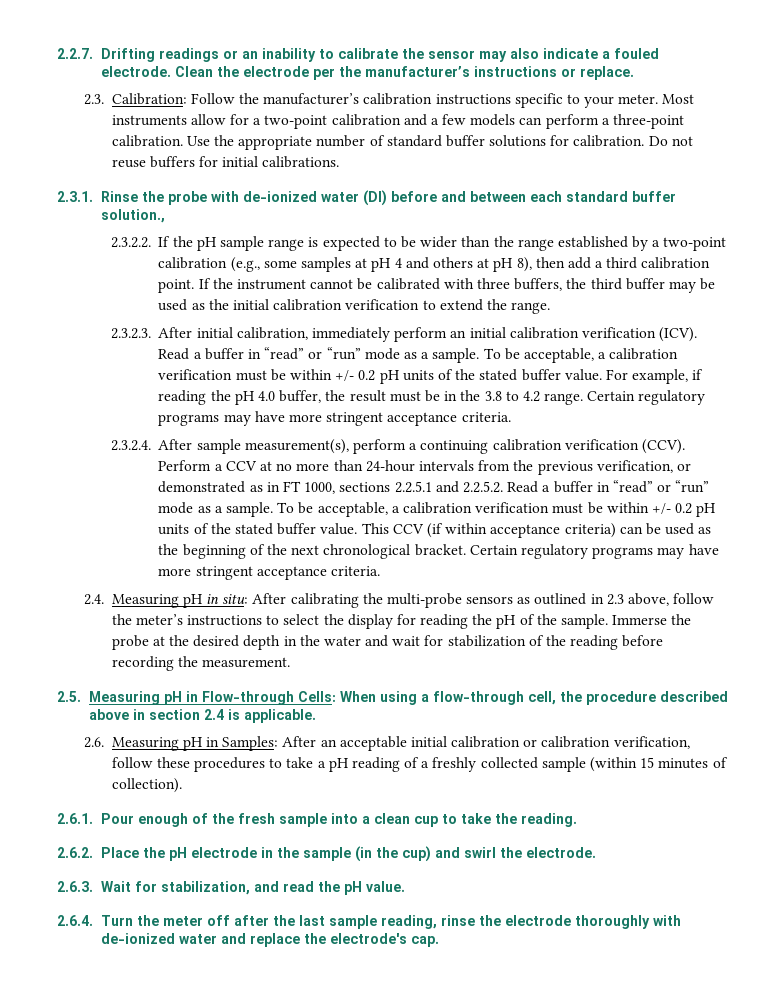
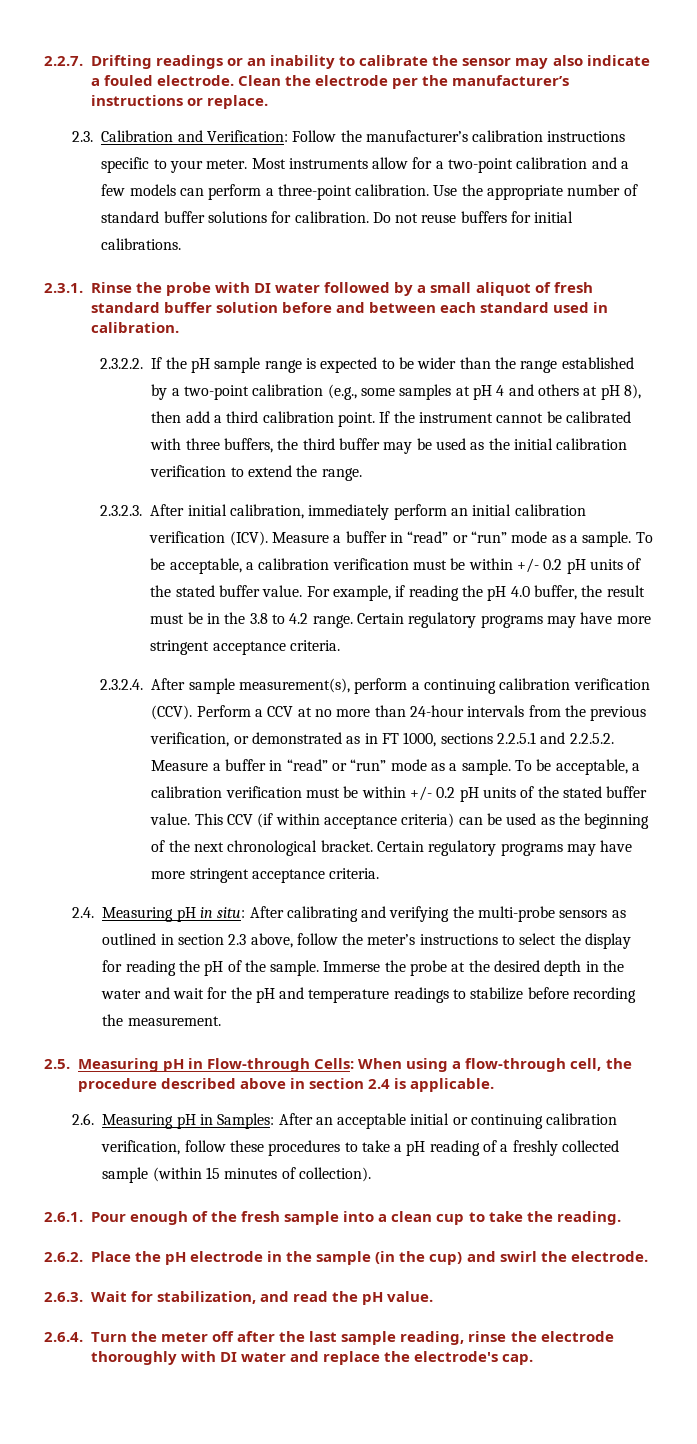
- 2.3. Calibration: Follow the manufacturer’s calibration instructions specific to your meter.
+ 2.3. Calibration and Verification: Follow the manufacturer’s calibration instructions specific to your meter.
- 2.3.1. Rinse the probe with de-ionized water (DI) before and between each standard buffer solution.,
+ 2.3.1. Rinse the probe with DI water followed by a small aliquot of fresh standard buffer solution before and between each standard used in calibration.
- 2.3.2.3. After initial calibration, immediately perform an initial calibration verification (ICV). Read a buffer in “read” or “run” mode as a sample.
+ 2.3.2.3. After initial calibration, immediately perform an initial calibration verification (ICV). Measure a buffer in “read” or “run” mode as a sample.
- Perform a CCV at no more than 24-hour intervals from the previous verification, or demonstrated as in FT 1000, sections 2.2.5.1 and 2.2.5.2. Read a buffer in “read” or “run” mode as a sample.
+ Perform a CCV at no more than 24-hour intervals from the previous verification, or demonstrated as in FT 1000, sections 2.2.5.1 and 2.2.5.2. Measure a buffer in “read” or “run” mode as a sample.
- 2.4. Measuring pH in situ: After calibrating the multi-probe sensors as outlined in 2.3 above, follow the meter’s instructions to select the display for reading the pH of the sample.
+ 2.4. Measuring pH in situ: After calibrating and verifying the multi-probe sensors as outlined in section 2.3 above, follow the meter’s instructions to select the display for reading the pH of the sample.
- Immerse the probe at the desired depth in the water and wait for stabilization of the reading before recording the measurement.
+ Immerse the probe at the desired depth in the water and wait for the pH and temperature readings to stabilize before recording the measurement.
- 2.6. Measuring pH in Samples: After an acceptable initial calibration or calibration verification, follow these procedures to take a pH reading of a freshly collected sample (within 15 minutes of collection).
+ 2.6. Measuring pH in Samples: After an acceptable initial or continuing calibration verification, follow these procedures to take a pH reading of a freshly collected sample (within 15 minutes of collection).
- 2.6.4. Turn the meter off after the last sample reading, rinse the electrode thoroughly with de-ionized water and replace the electrode's cap.
+ 2.6.4. Turn the meter off after the last sample reading, rinse the electrode thoroughly with DI water and replace the electrode's cap.

